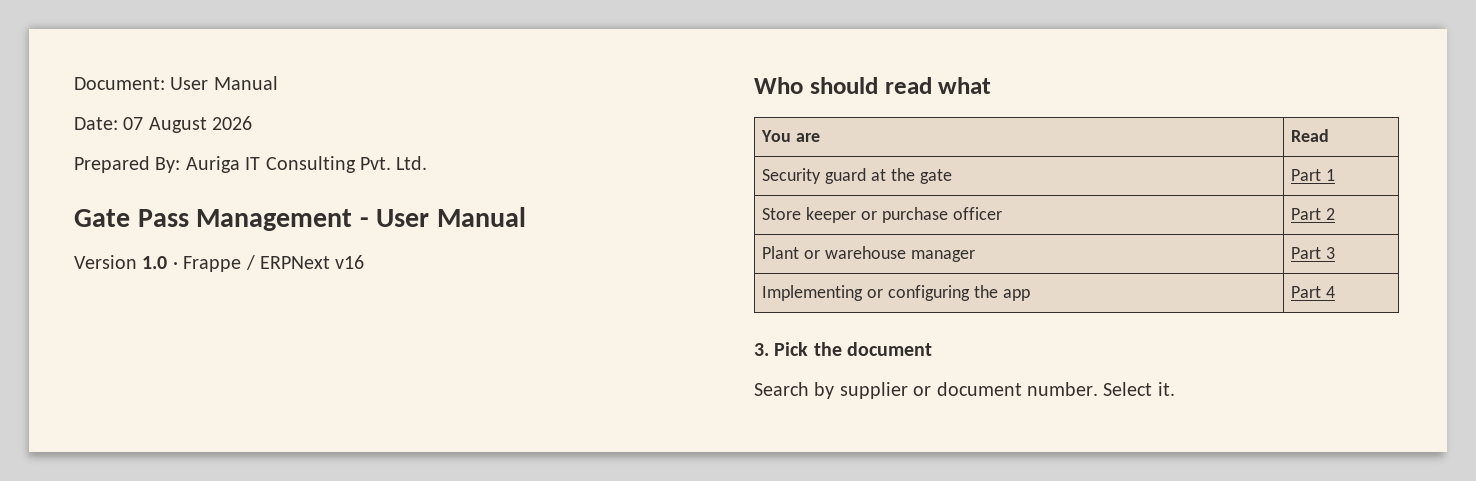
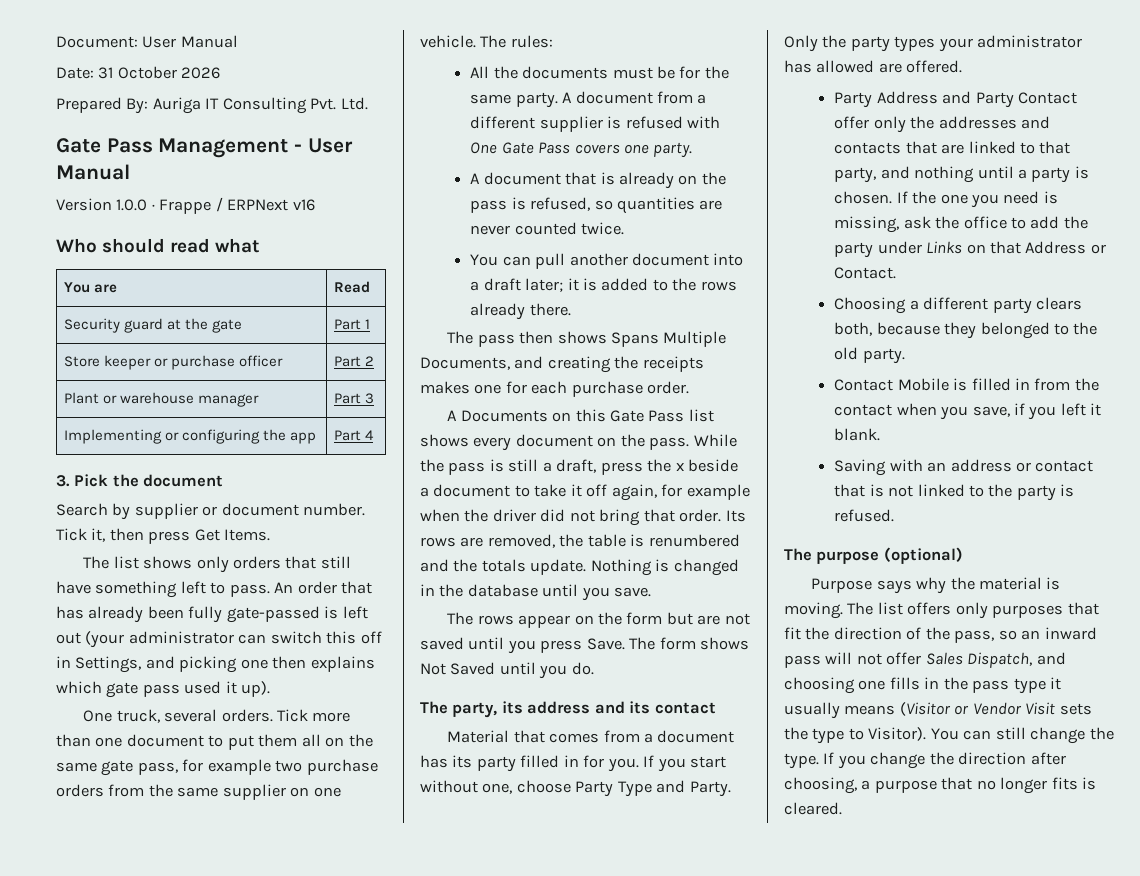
- Date: 07 August 2026
+ Date: 31 October 2026
- Version 1.0 · Frappe / ERPNext v16
+ Version 1.0.0 · Frappe / ERPNext v16
- Select it.
+ Tick it, then press Get Items.
+ The list shows only orders that still have something left to pass. An order that has already been fully gate-passed is left out (your administrator can switch this off in Settings, and picking one then explains which gate pass used it up).
+ One truck, several orders. Tick more than one document to put them all on the same gate pass, for example two purchase orders from the same supplier on one vehicle. The rules:
+ All the documents must be for the same party. A document from a different supplier is refused with One Gate Pass covers one party.
+ A document that is already on the pass is refused, so quantities are never counted twice.
+ You can pull another document into a draft later; it is added to the rows already there.
+ The pass then shows Spans Multiple Documents, and creating the receipts makes one for each purchase order.
+ A Documents on this Gate Pass list shows every document on the pass. While the pass is still a draft, press the x beside a document to take it off again, for example when the driver did not bring that order. Its rows are removed, the table is renumbered and the totals update. Nothing is changed in the database until you save.
+ The rows appear on the form but are not saved until you press Save. The form shows Not Saved until you do.
+ The party, its address and its contact
+ Material that comes from a document has its party filled in for you. If you start without one, choose Party Type and Party. Only the party types your administrator has allowed are offered.
+ Party Address and Party Contact offer only the addresses and contacts that are linked to that party, and nothing until a party is chosen. If the one you need is missing, ask the office to add the party under Links on that Address or Contact.
+ Choosing a different party clears both, because they belonged to the old party.
+ Contact Mobile is filled in from the contact when you save, if you left it blank.
+ Saving with an address or contact that is not linked to the party is refused.
+ The purpose (optional)
+ Purpose says why the material is moving. The list offers only purposes that fit the direction of the pass, so an inward pass will not offer Sales Dispatch, and choosing one fills in the pass type it usually means (Visitor or Vendor Visit sets the type to Visitor). You can still change the type. If you change the direction after choosing, a purpose that no longer fits is cleared.

